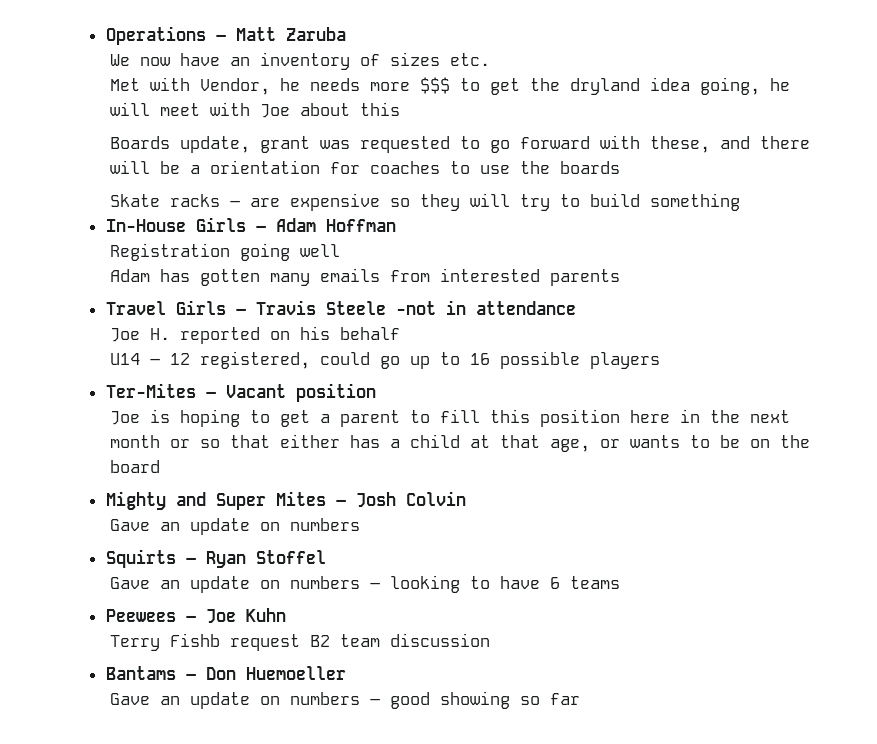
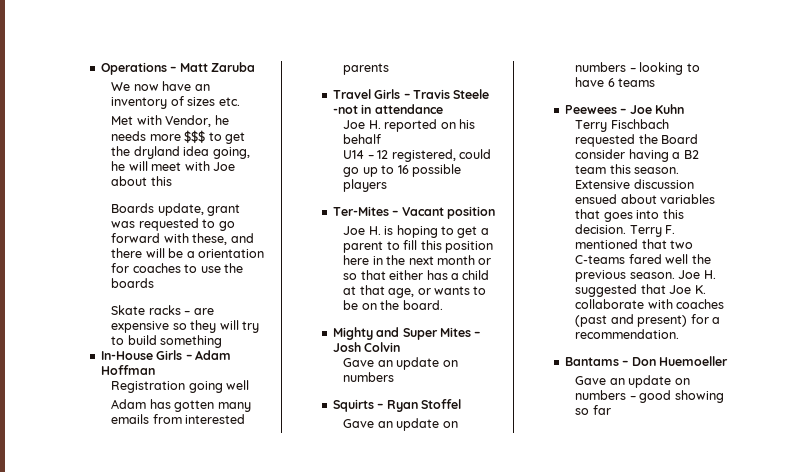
- Joe is hoping to get a parent to fill this position here in the next month or so that either has a child at that age, or wants to be on the board
+ Joe H. is hoping to get a parent to fill this position here in the next month or so that either has a child at that age, or wants to be on the board.
- Terry Fishb request B2 team discussion
+ Terry Fischbach requested the Board consider having a B2 team this season. Extensive discussion ensued about variables that goes into this decision. Terry F. mentioned that two C-teams fared well the previous season. Joe H. suggested that Joe K. collaborate with coaches (past and present) for a recommendation.

